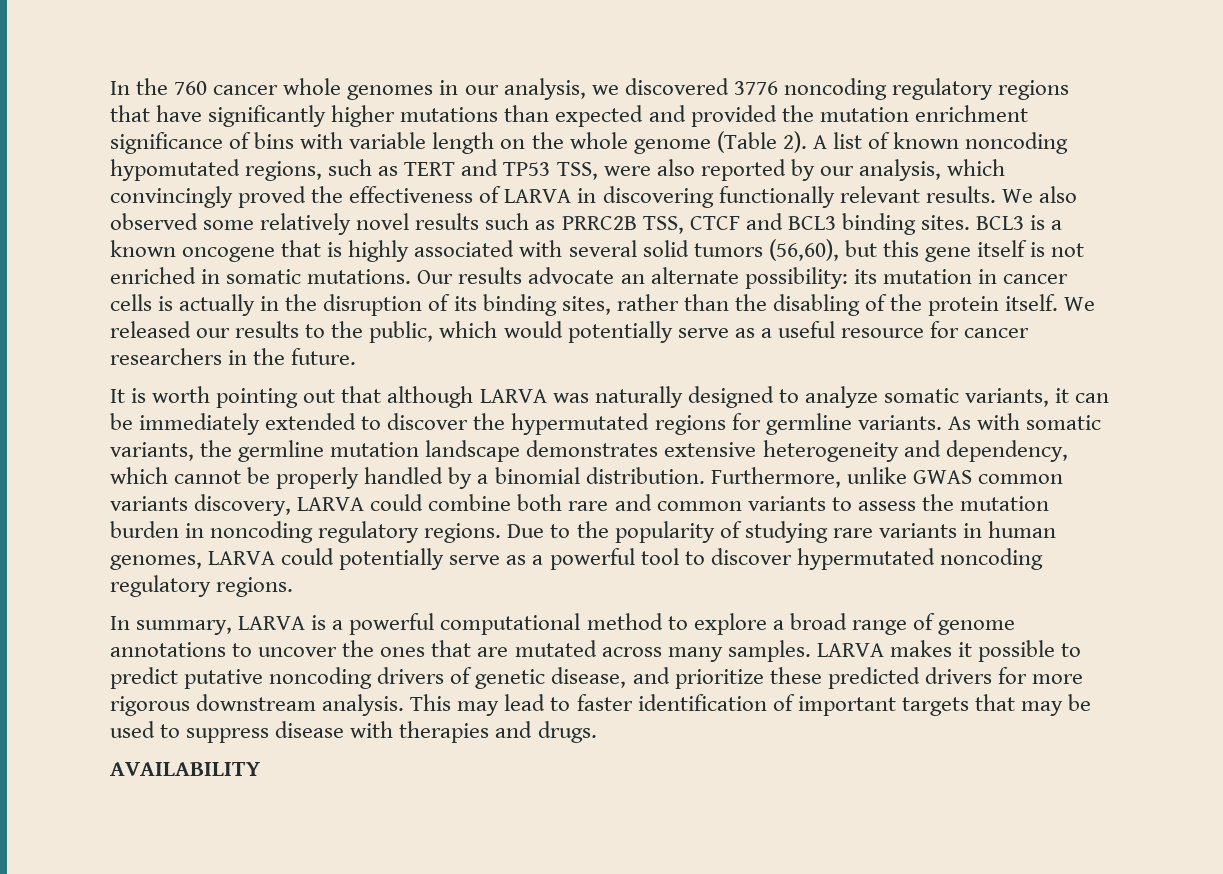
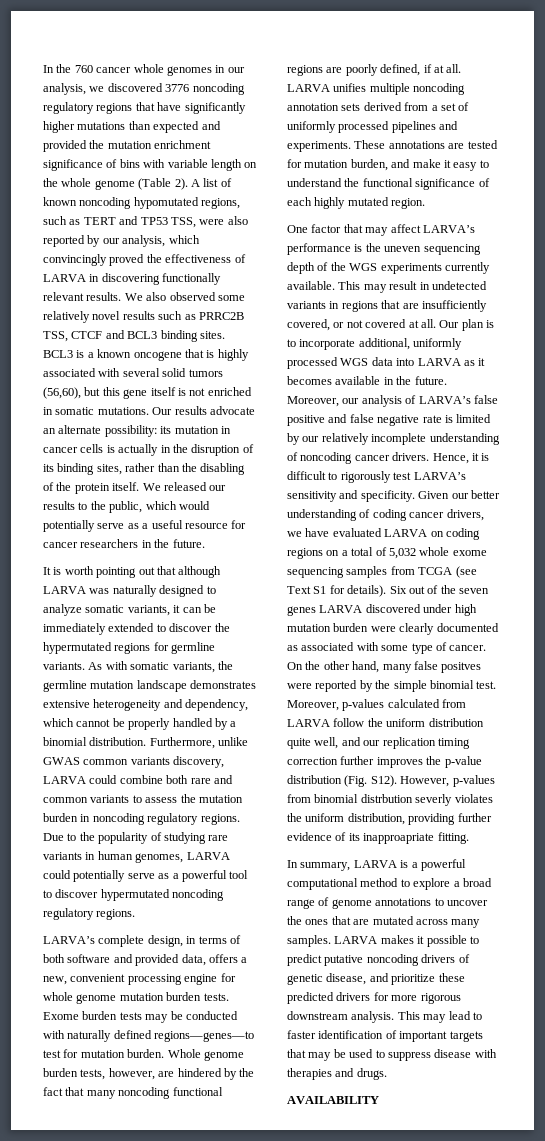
+ LARVA’s complete design, in terms of both software and provided data, offers a new, convenient processing engine for whole genome mutation burden tests. Exome burden tests may be conducted with naturally defined regions—genes—to test for mutation burden. Whole genome burden tests, however, are hindered by the fact that many noncoding functional regions are poorly defined, if at all. LARVA unifies multiple noncoding annotation sets derived from a set of uniformly processed pipelines and experiments. These annotations are tested for mutation burden, and make it easy to understand the functional significance of each highly mutated region.
+ One factor that may affect LARVA’s performance is the uneven sequencing depth of the WGS experiments currently available. This may result in undetected variants in regions that are insufficiently covered, or not covered at all. Our plan is to incorporate additional, uniformly processed WGS data into LARVA as it becomes available in the future. Moreover, our analysis of LARVA’s false positive and false negative rate is limited by our relatively incomplete understanding of noncoding cancer drivers. Hence, it is difficult to rigorously test LARVA’s sensitivity and specificity. Given our better understanding of coding cancer drivers, we have evaluated LARVA on coding regions on a total of 5,032 whole exome sequencing samples from TCGA (see Text S1 for details). Six out of the seven genes LARVA discovered under high mutation burden were clearly documented as associated with some type of cancer. On the other hand, many false positves were reported by the simple binomial test. Moreover, p-values calculated from LARVA follow the uniform distribution quite well, and our replication timing correction further improves the p-value distribution (Fig. S12). However, p-values from binomial distrbution severly violates the uniform distribution, providing further evidence of its inapproapriate fitting.

